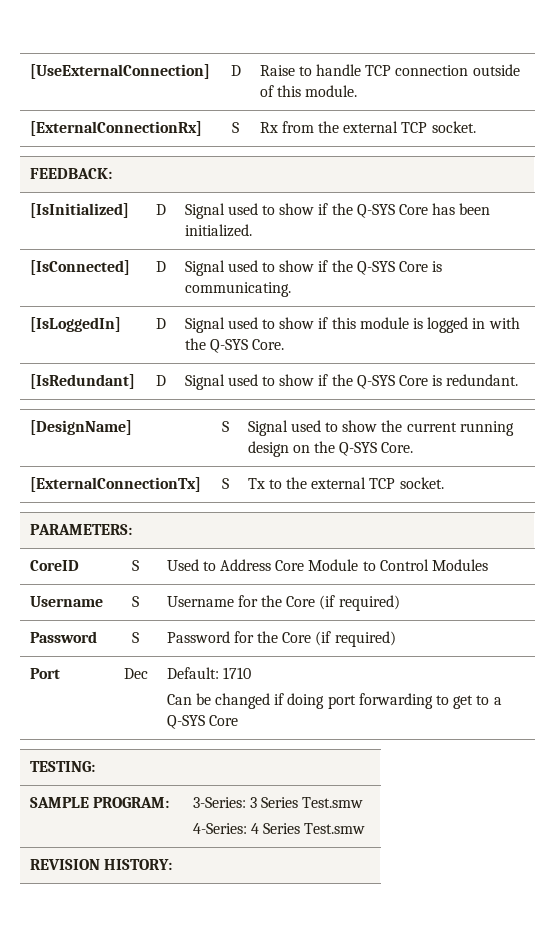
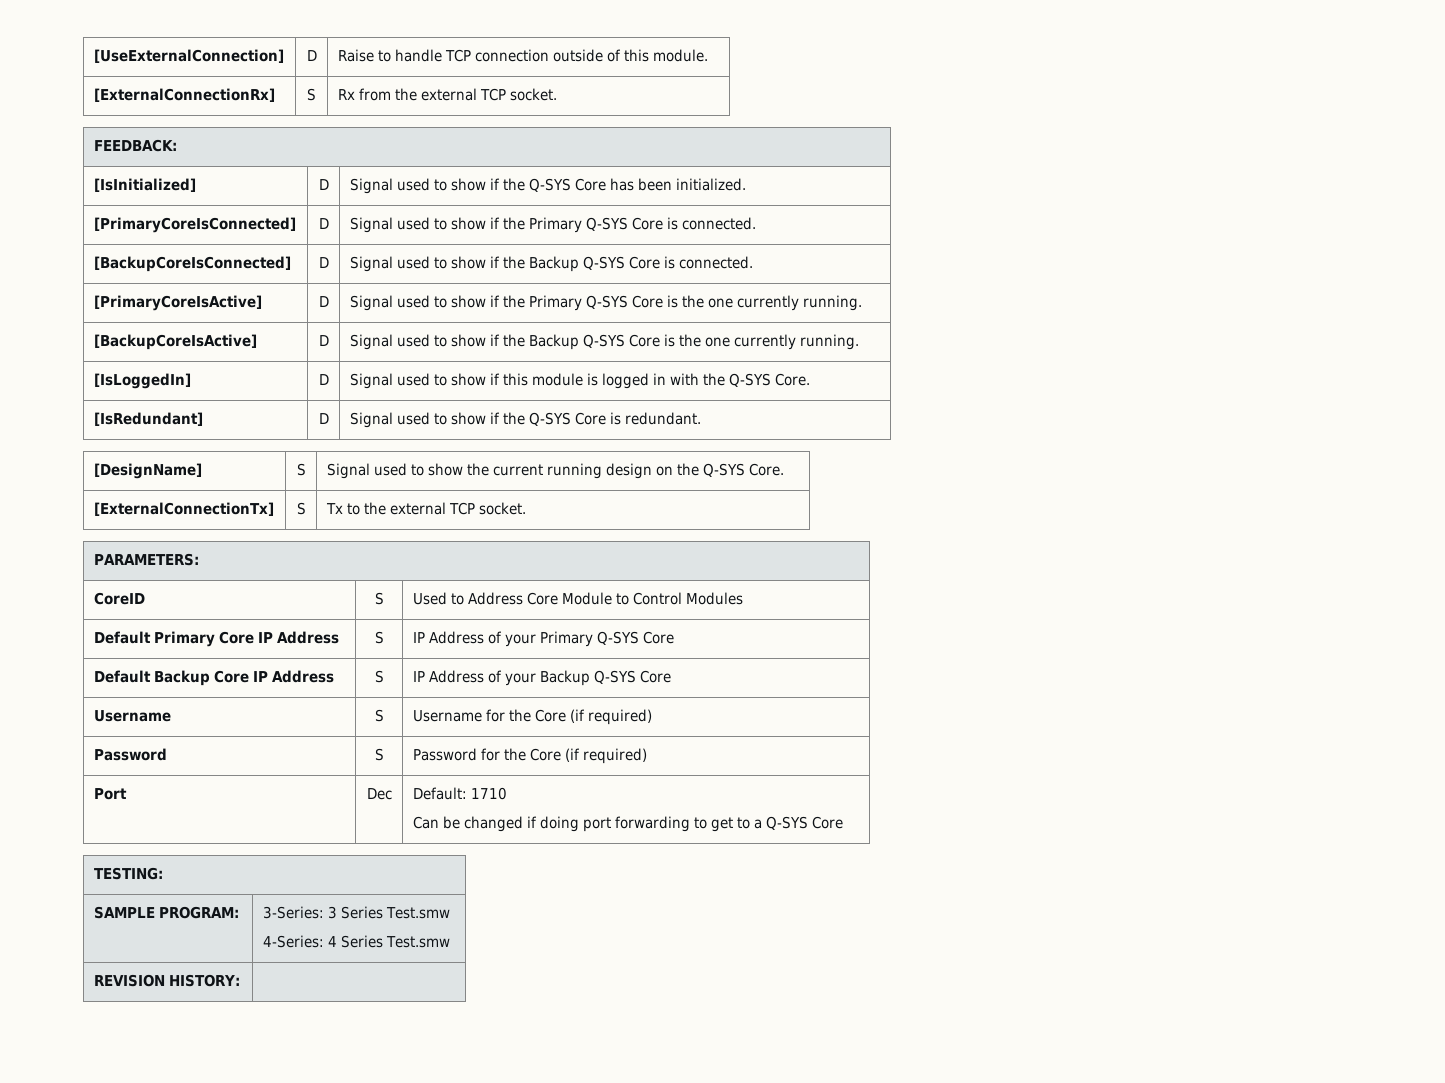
- [IsConnected] | D | Signal used to show if the Q-SYS Core is communicating.
+ [PrimaryCoreIsConnected] | D | Signal used to show if the Primary Q-SYS Core is connected.
+ [BackupCoreIsConnected] | D | Signal used to show if the Backup Q-SYS Core is connected.
+ [PrimaryCoreIsActive] | D | Signal used to show if the Primary Q-SYS Core is the one currently running.
+ [BackupCoreIsActive] | D | Signal used to show if the Backup Q-SYS Core is the one currently running.
+ Default Primary Core IP Address | S | IP Address of your Primary Q-SYS Core
+ Default Backup Core IP Address | S | IP Address of your Backup Q-SYS Core

